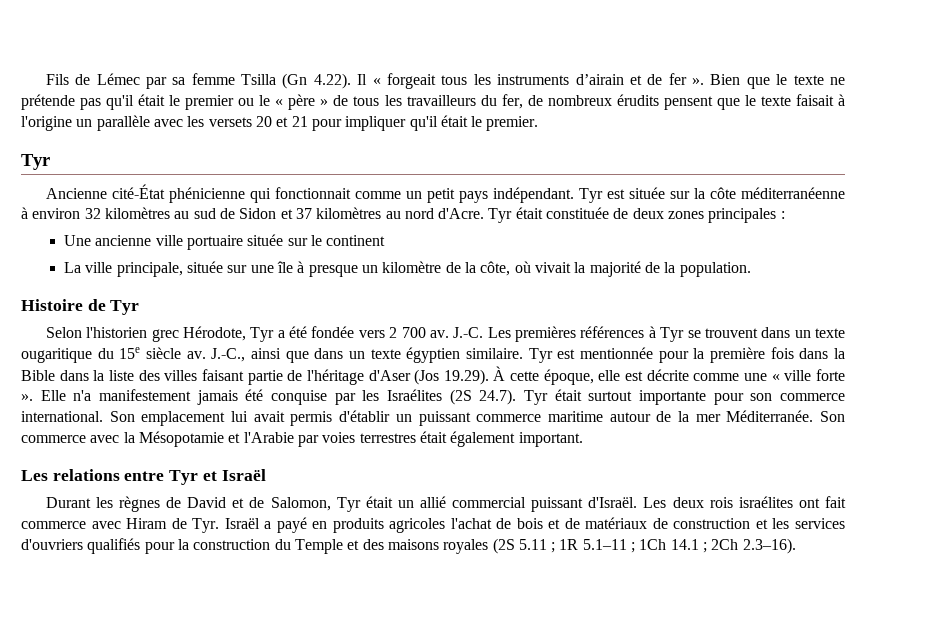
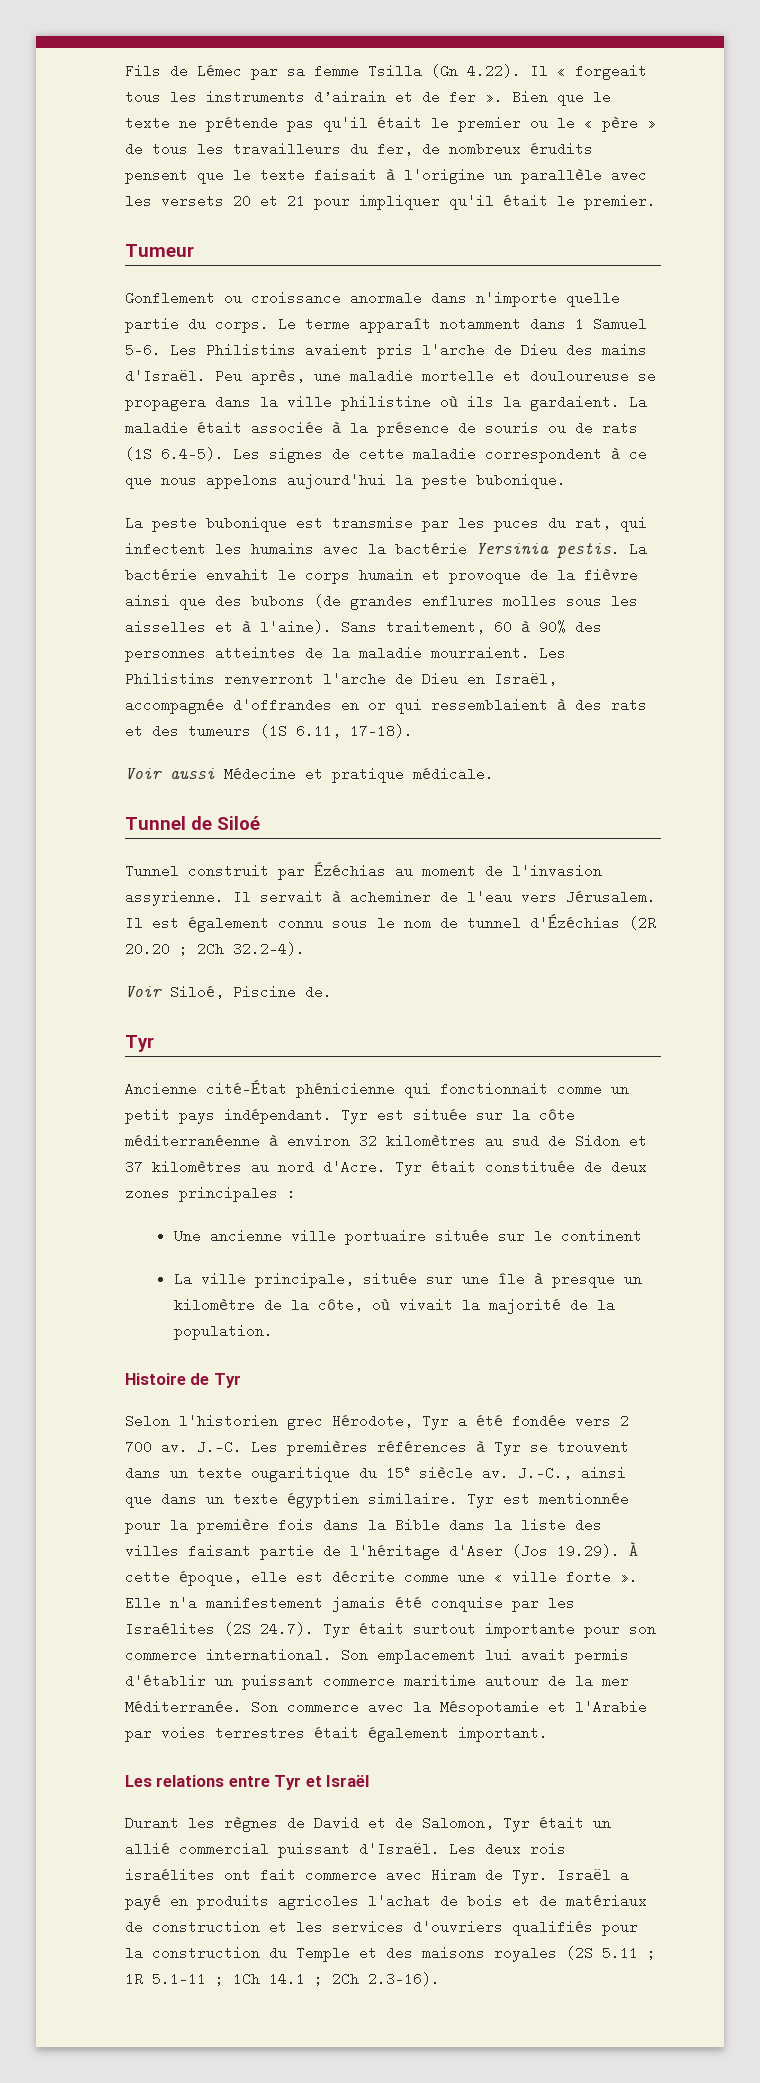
+ Tumeur
+ Gonflement ou croissance anormale dans n'importe quelle partie du corps. Le terme apparaît notamment dans 1 Samuel 5–6. Les Philistins avaient pris l'arche de Dieu des mains d'Israël. Peu après, une maladie mortelle et douloureuse se propagera dans la ville philistine où ils la gardaient. La maladie était associée à la présence de souris ou de rats (1S 6.4–5). Les signes de cette maladie correspondent à ce que nous appelons aujourd'hui la peste bubonique.
+ La peste bubonique est transmise par les puces du rat, qui infectent les humains avec la bactérie Yersinia pestis. La bactérie envahit le corps humain et provoque de la fièvre ainsi que des bubons (de grandes enflures molles sous les aisselles et à l'aine). Sans traitement, 60 à 90% des personnes atteintes de la maladie mourraient. Les Philistins renverront l'arche de Dieu en Israël, accompagnée d'offrandes en or qui ressemblaient à des rats et des tumeurs (1S 6.11, 17–18).
+ Voir aussi Médecine et pratique médicale.
+ Tunnel de Siloé
+ Tunnel construit par Ézéchias au moment de l'invasion assyrienne. Il servait à acheminer de l'eau vers Jérusalem. Il est également connu sous le nom de tunnel d'Ézéchias (2R 20.20 ; 2Ch 32.2–4).
+ Voir Siloé, Piscine de.

